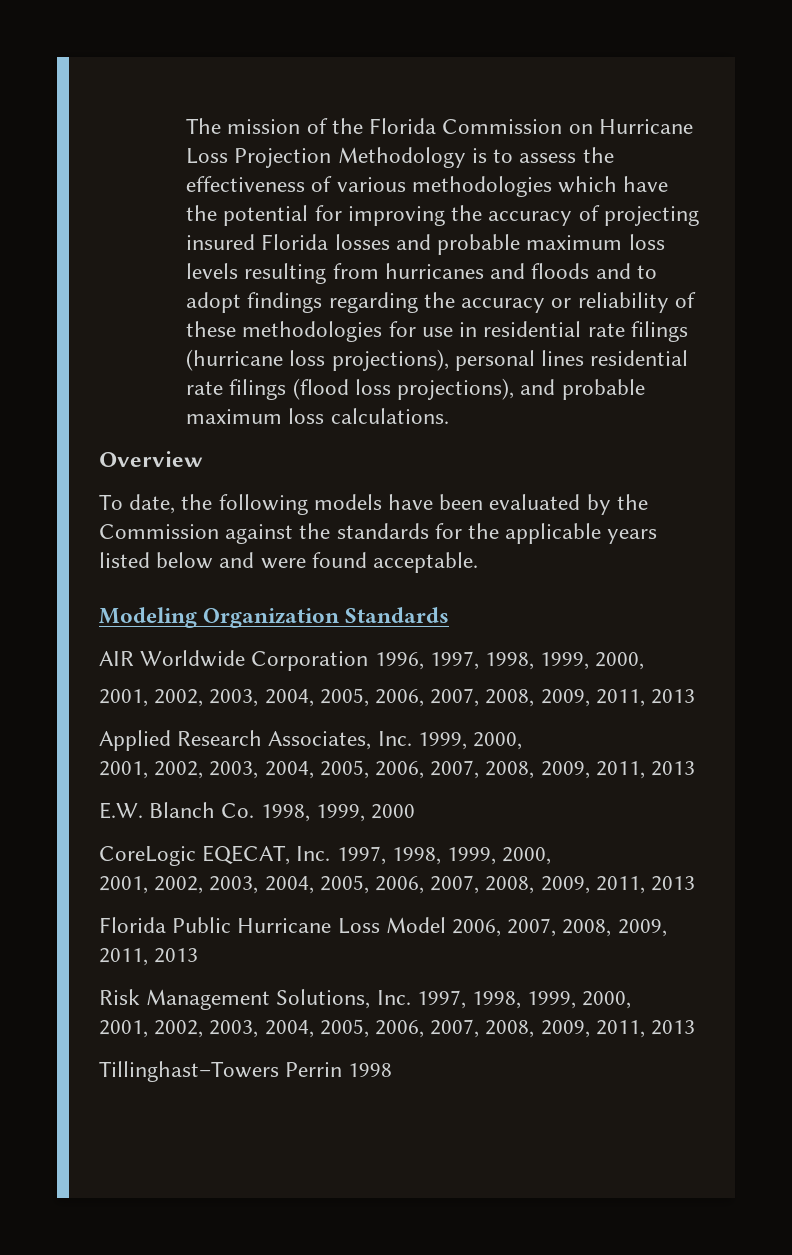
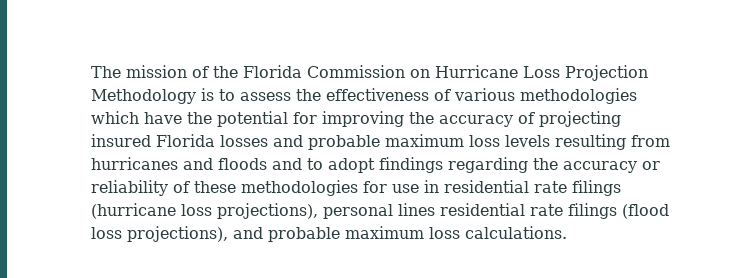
- Overview
- To date, the following models have been evaluated by the Commission against the standards for the applicable years listed below and were found acceptable.
- Modeling Organization Standards
- AIR Worldwide Corporation 1996, 1997, 1998, 1999, 2000,
- 2001, 2002, 2003, 2004, 2005, 2006, 2007, 2008, 2009, 2011, 2013
- Applied Research Associates, Inc. 1999, 2000,
- 2001, 2002, 2003, 2004, 2005, 2006, 2007, 2008, 2009, 2011, 2013
- E.W. Blanch Co. 1998, 1999, 2000
- CoreLogic EQECAT, Inc. 1997, 1998, 1999, 2000,
- 2001, 2002, 2003, 2004, 2005, 2006, 2007, 2008, 2009, 2011, 2013
- Florida Public Hurricane Loss Model 2006, 2007, 2008, 2009, 2011, 2013
- Risk Management Solutions, Inc. 1997, 1998, 1999, 2000,
- 2001, 2002, 2003, 2004, 2005, 2006, 2007, 2008, 2009, 2011, 2013
- Tillinghast–Towers Perrin 1998

